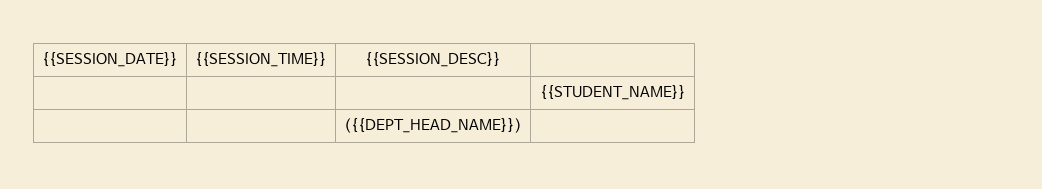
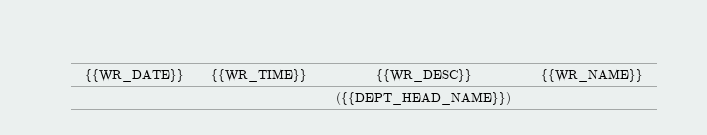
- {{SESSION_DATE}} | {{SESSION_TIME}} | {{SESSION_DESC}} |
- | | | {{STUDENT_NAME}}
+ {{WR_DATE}} | {{WR_TIME}} | {{WR_DESC}} | {{WR_NAME}}

